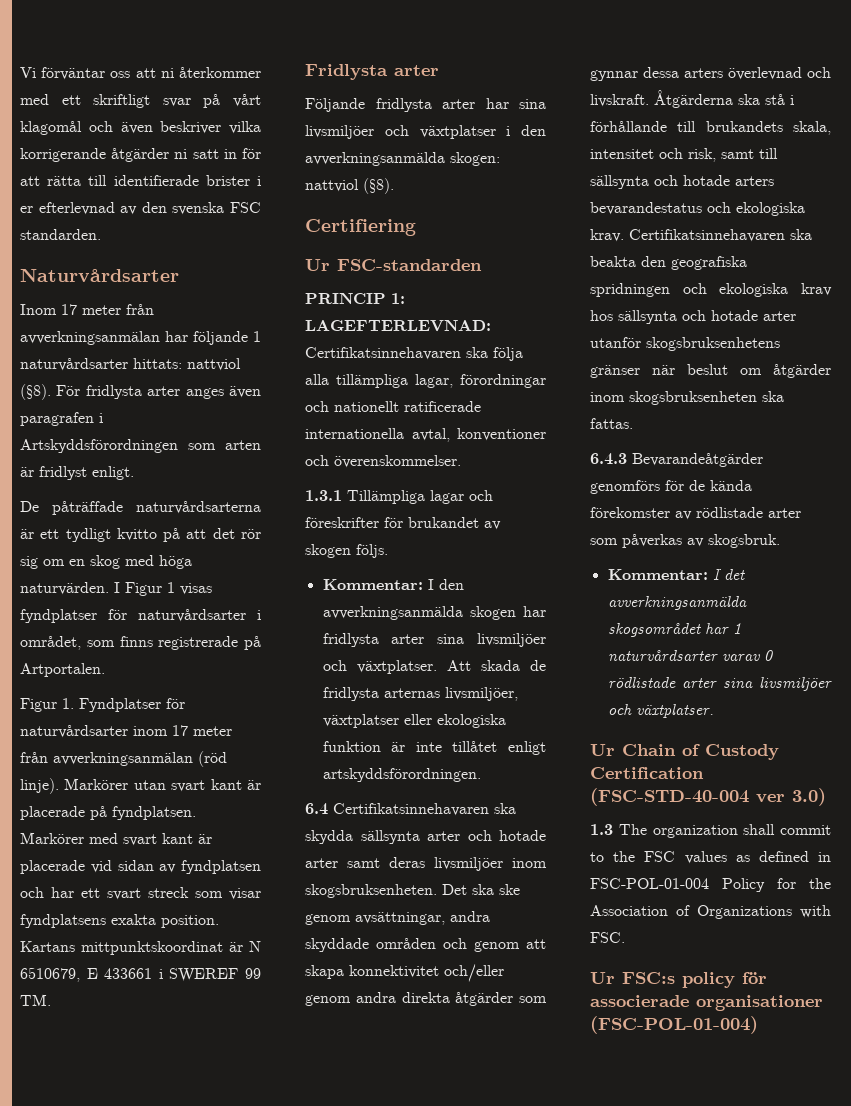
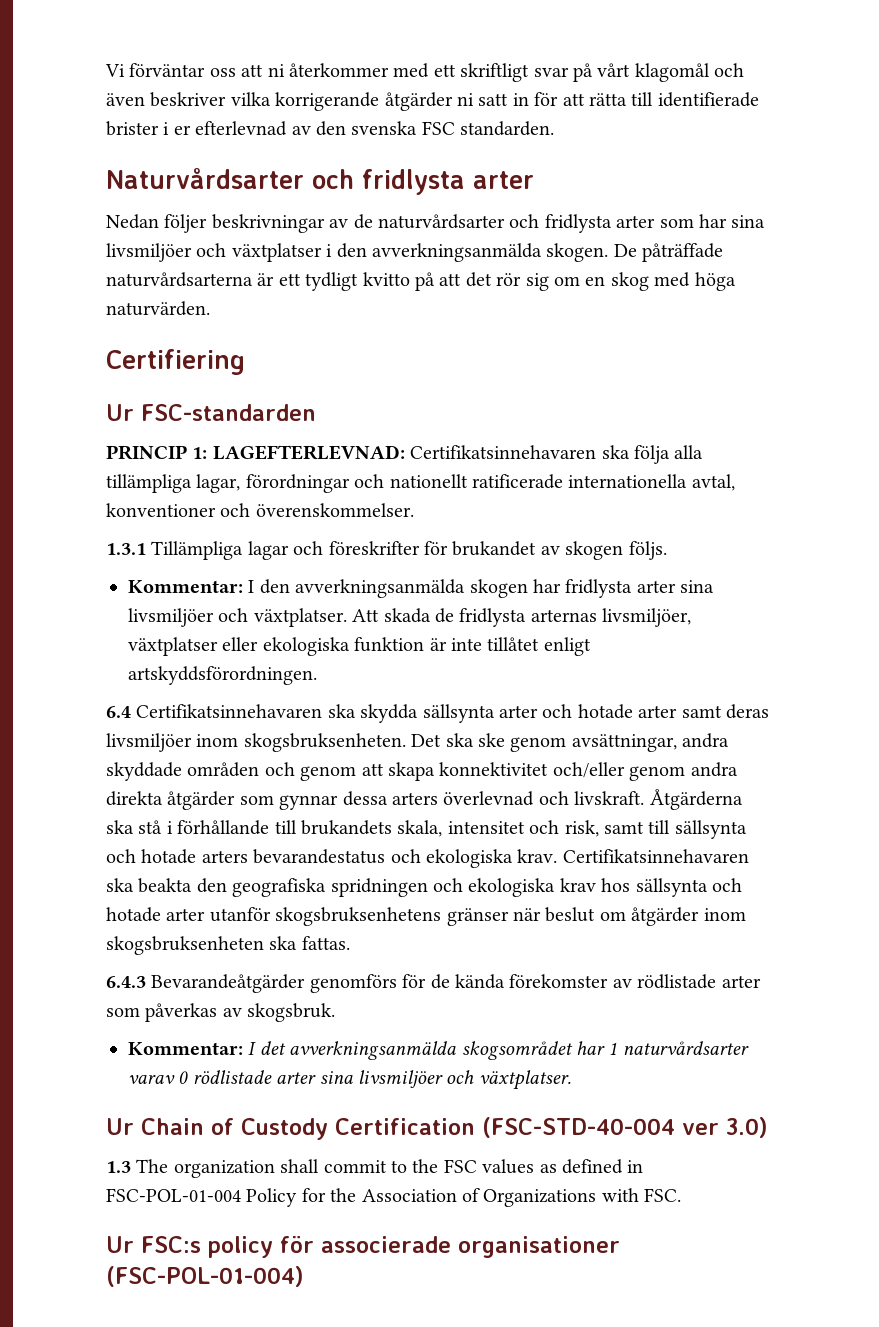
- Naturvårdsarter
- Inom 17 meter från avverkningsanmälan har följande 1 naturvårdsarter hittats: nattviol (§8). För fridlysta arter anges även paragrafen i Artskyddsförordningen som arten är fridlyst enligt.
- De påträffade naturvårdsarterna är ett tydligt kvitto på att det rör sig om en skog med höga naturvärden. I Figur 1 visas fyndplatser för naturvårdsarter i området, som finns registrerade på Artportalen.
- Figur 1. Fyndplatser för naturvårdsarter inom 17 meter från avverkningsanmälan (röd linje). Markörer utan svart kant är placerade på fyndplatsen. Markörer med svart kant är placerade vid sidan av fyndplatsen och har ett svart streck som visar fyndplatsens exakta position. Kartans mittpunktskoordinat är N 6510679, E 433661 i SWEREF 99 TM.
- Fridlysta arter
- Följande fridlysta arter har sina livsmiljöer och växtplatser i den avverkningsanmälda skogen: nattviol (§8).
+ Naturvårdsarter och fridlysta arter
+ Nedan följer beskrivningar av de naturvårdsarter och fridlysta arter som har sina livsmiljöer och växtplatser i den avverkningsanmälda skogen. De påträffade naturvårdsarterna är ett tydligt kvitto på att det rör sig om en skog med höga naturvärden.

